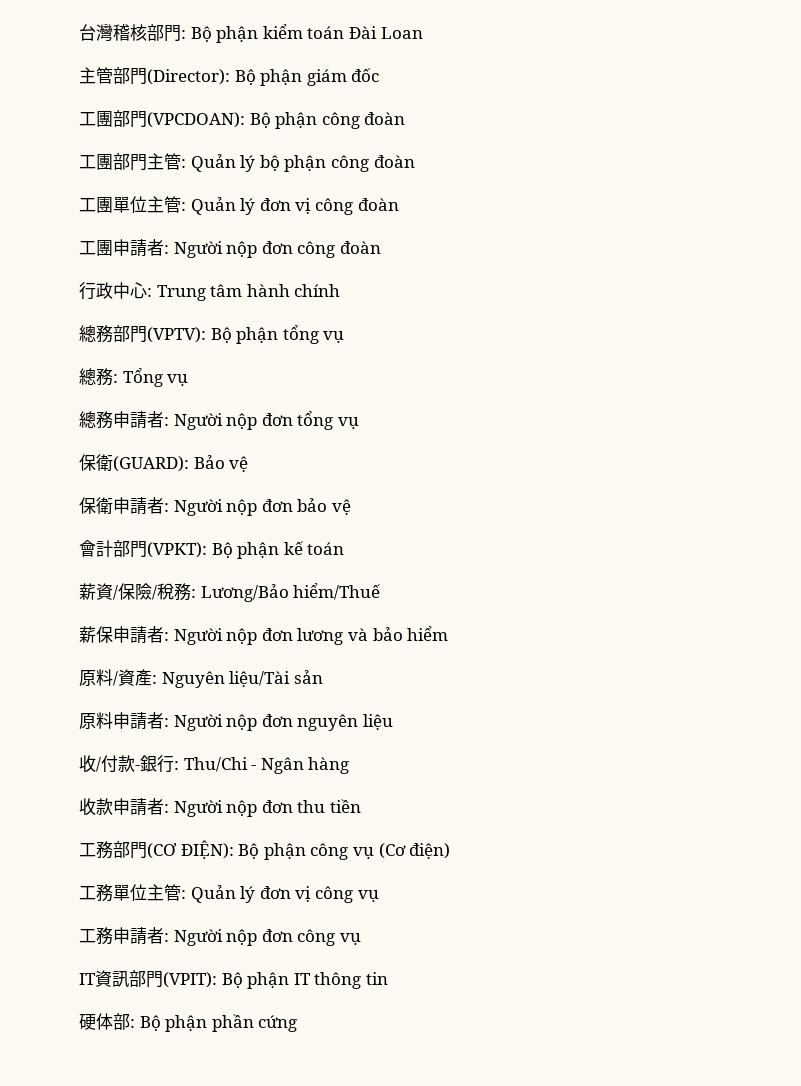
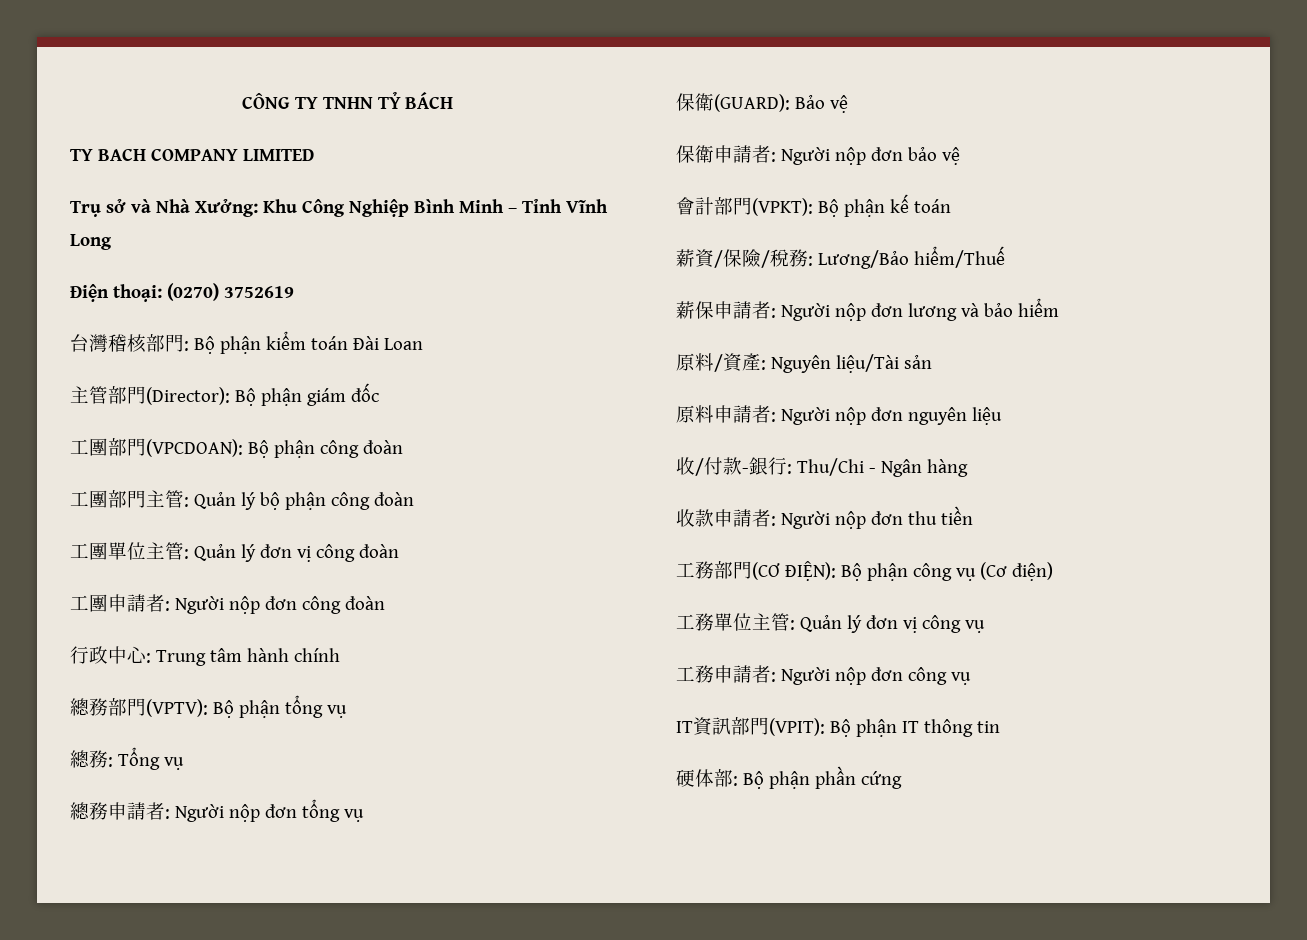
+ CÔNG TY TNHN TỶ BÁCH
+ TY BACH COMPANY LIMITED
+ Trụ sở và Nhà Xưởng: Khu Công Nghiệp Bình Minh – Tỉnh Vĩnh Long
+ Điện thoại: (0270) 3752619

